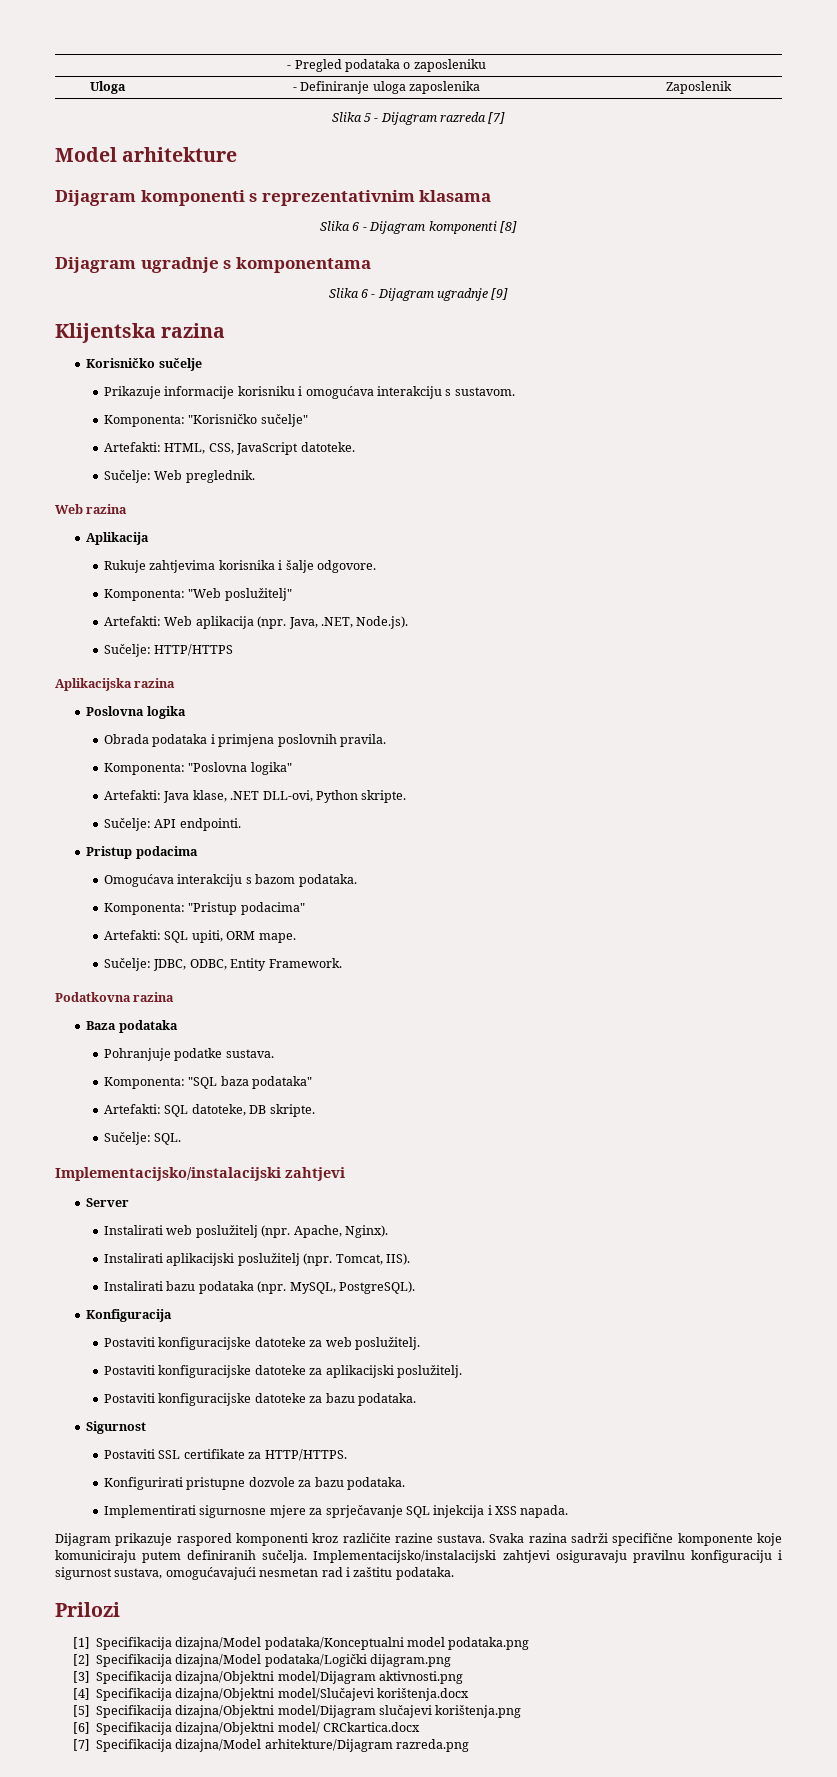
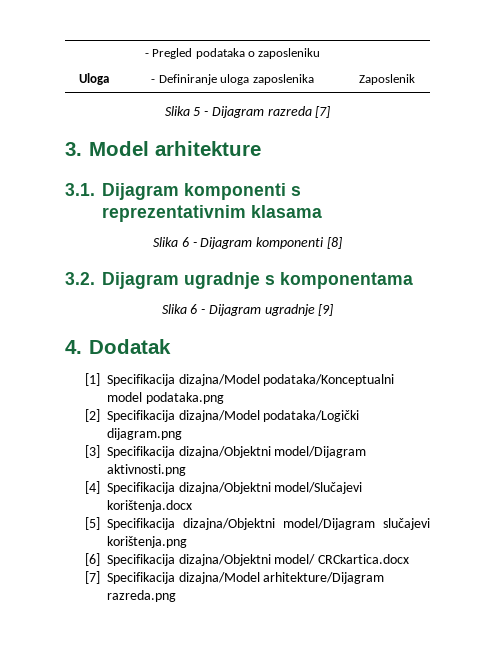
- Model arhitekture
+ 3. Model arhitekture
- Dijagram komponenti s reprezentativnim klasama
+ 3.1. Dijagram komponenti s reprezentativnim klasama
- Dijagram ugradnje s komponentama
+ 3.2. Dijagram ugradnje s komponentama
- Klijentska razina
- Korisničko sučelje
- Prikazuje informacije korisniku i omogućava interakciju s sustavom.
- Komponenta: "Korisničko sučelje"
- Artefakti: HTML, CSS, JavaScript datoteke.
- Sučelje: Web preglednik.
- Web razina
- Aplikacija
- Rukuje zahtjevima korisnika i šalje odgovore.
- Komponenta: "Web poslužitelj"
- Artefakti: Web aplikacija (npr. Java, .NET, Node.js).
- Sučelje: HTTP/HTTPS
- Aplikacijska razina
- Poslovna logika
- Obrada podataka i primjena poslovnih pravila.
- Komponenta: "Poslovna logika"
- Artefakti: Java klase, .NET DLL-ovi, Python skripte.
- Sučelje: API endpointi.
- Pristup podacima
- Omogućava interakciju s bazom podataka.
- Komponenta: "Pristup podacima"
- Artefakti: SQL upiti, ORM mape.
- Sučelje: JDBC, ODBC, Entity Framework.
- Podatkovna razina
- Baza podataka
- Pohranjuje podatke sustava.
- Komponenta: "SQL baza podataka"
- Artefakti: SQL datoteke, DB skripte.
- Sučelje: SQL.
- Implementacijsko/instalacijski zahtjevi
- Server
- Instalirati web poslužitelj (npr. Apache, Nginx).
- Instalirati aplikacijski poslužitelj (npr. Tomcat, IIS).
- Instalirati bazu podataka (npr. MySQL, PostgreSQL).
- Konfiguracija
- Postaviti konfiguracijske datoteke za web poslužitelj.
- Postaviti konfiguracijske datoteke za aplikacijski poslužitelj.
- Postaviti konfiguracijske datoteke za bazu podataka.
- Sigurnost
- Postaviti SSL certifikate za HTTP/HTTPS.
- Konfigurirati pristupne dozvole za bazu podataka.
- Implementirati sigurnosne mjere za sprječavanje SQL injekcija i XSS napada.
- Dijagram prikazuje raspored komponenti kroz različite razine sustava. Svaka razina sadrži specifične komponente koje komuniciraju putem definiranih sučelja. Implementacijsko/instalacijski zahtjevi osiguravaju pravilnu konfiguraciju i sigurnost sustava, omogućavajući nesmetan rad i zaštitu podataka.
- Prilozi
+ 4. Dodatak

